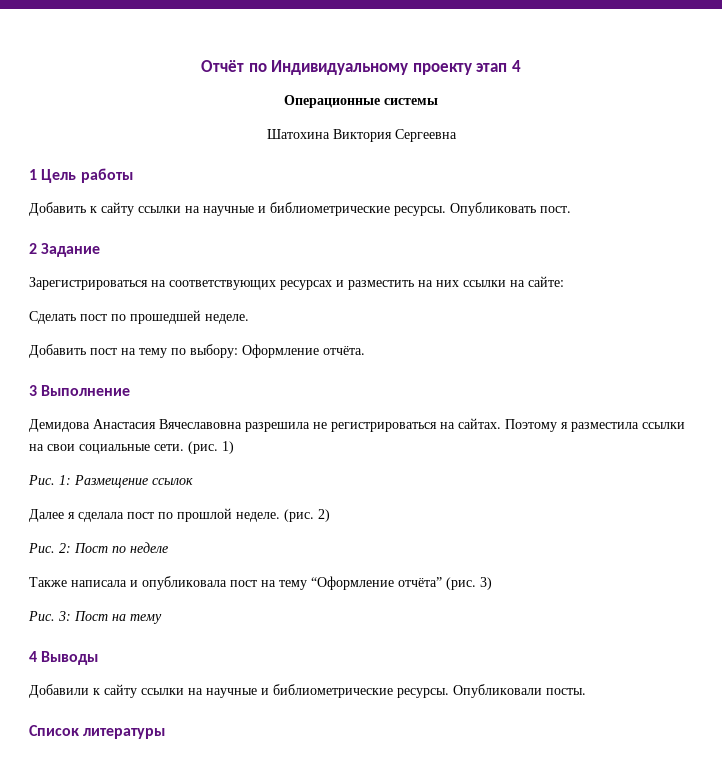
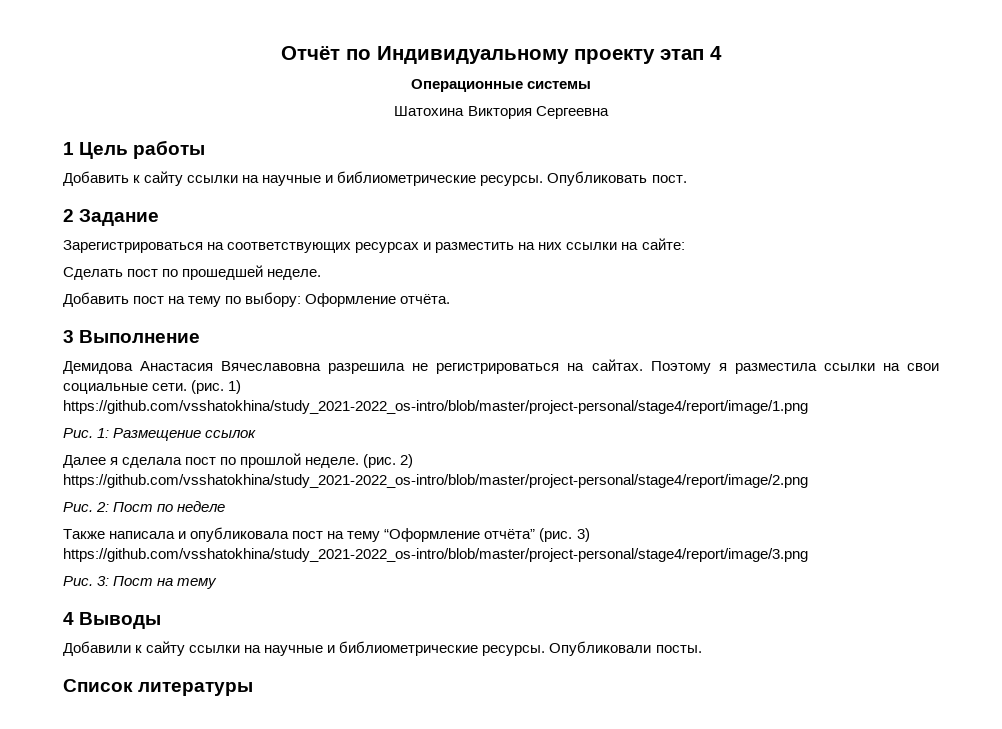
- 1)
+ 1) https://github.com/vsshatokhina/study_2021-2022_os-intro/blob/master/project-personal/stage4/report/image/1.png
- 2)
+ 2) https://github.com/vsshatokhina/study_2021-2022_os-intro/blob/master/project-personal/stage4/report/image/2.png
- 3)
+ 3) https://github.com/vsshatokhina/study_2021-2022_os-intro/blob/master/project-personal/stage4/report/image/3.png

